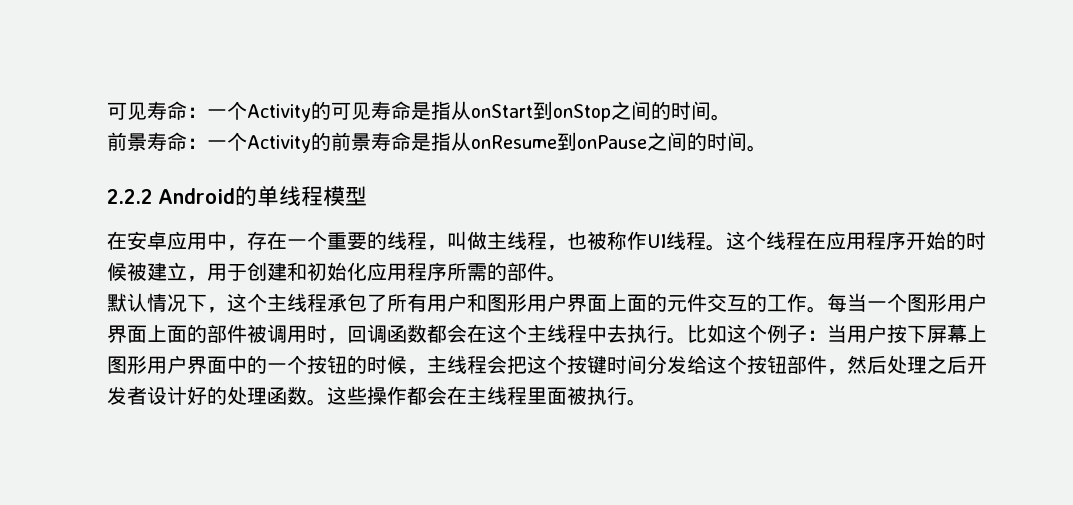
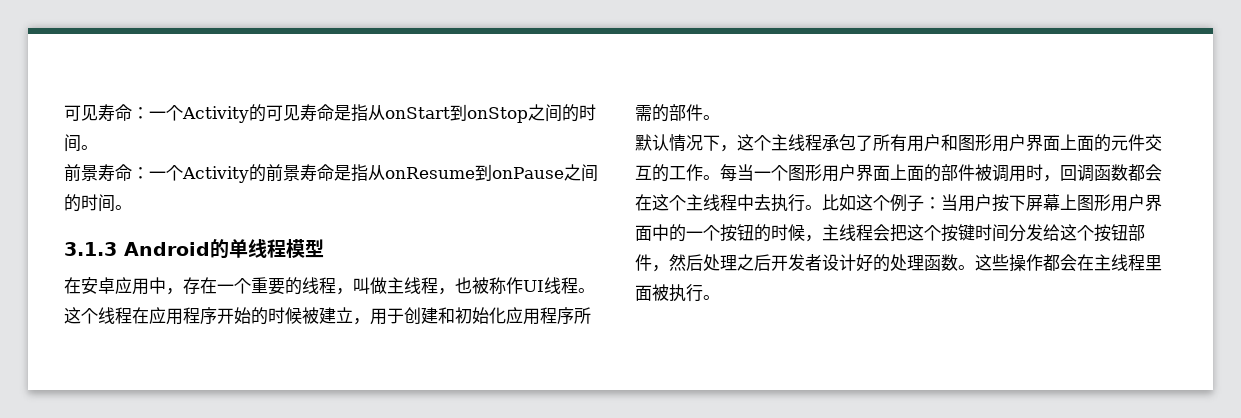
- 2.2.2 Android的单线程模型
+ 3.1.3 Android的单线程模型

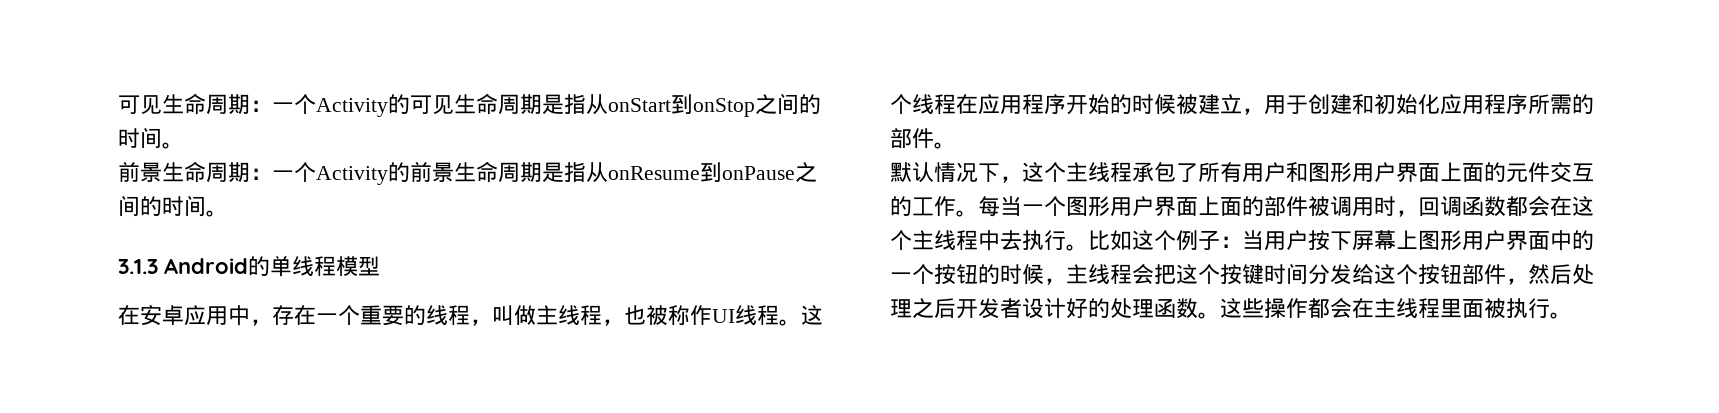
- 可见寿命：一个Activity的可见寿命是指从onStart到onStop之间的时间。
+ 可见生命周期：一个Activity的可见生命周期是指从onStart到onStop之间的时间。
- 前景寿命：一个Activity的前景寿命是指从onResume到onPause之间的时间。
+ 前景生命周期：一个Activity的前景生命周期是指从onResume到onPause之间的时间。

